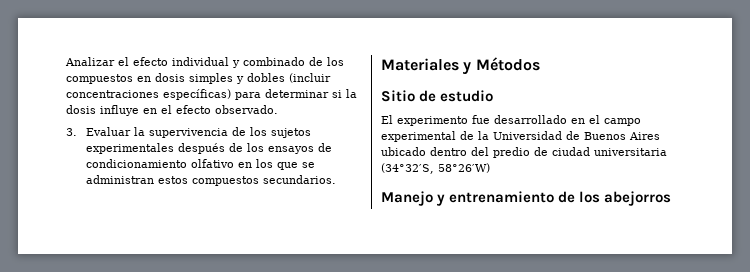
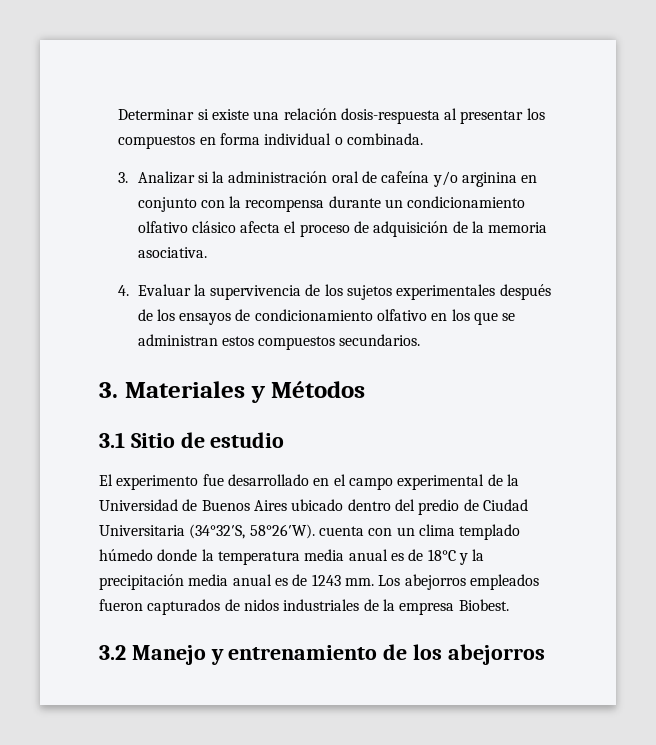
- Analizar el efecto individual y combinado de los compuestos en dosis simples y dobles (incluir concentraciones específicas) para determinar si la dosis influye en el efecto observado.
- 3. Evaluar la supervivencia de los sujetos experimentales después de los ensayos de condicionamiento olfativo en los que se administran estos compuestos secundarios.
+ Determinar si existe una relación dosis-respuesta al presentar los compuestos en forma individual o combinada.
+ 3. Analizar si la administración oral de cafeína y/o arginina en conjunto con la recompensa durante un condicionamiento olfativo clásico afecta el proceso de adquisición de la memoria asociativa.
+ 4. Evaluar la supervivencia de los sujetos experimentales después de los ensayos de condicionamiento olfativo en los que se administran estos compuestos secundarios.
- Materiales y Métodos
+ 3. Materiales y Métodos
- Sitio de estudio
+ 3.1 Sitio de estudio
- El experimento fue desarrollado en el campo experimental de la Universidad de Buenos Aires ubicado dentro del predio de ciudad universitaria (34°32′S, 58°26′W)
- Manejo y entrenamiento de los abejorros
+ El experimento fue desarrollado en el campo experimental de la Universidad de Buenos Aires ubicado dentro del predio de Ciudad Universitaria (34°32′S, 58°26′W). cuenta con un clima templado húmedo donde la temperatura media anual es de 18°C y la precipitación media anual es de 1243 mm. Los abejorros empleados fueron capturados de nidos industriales de la empresa Biobest.
+ 3.2 Manejo y entrenamiento de los abejorros

